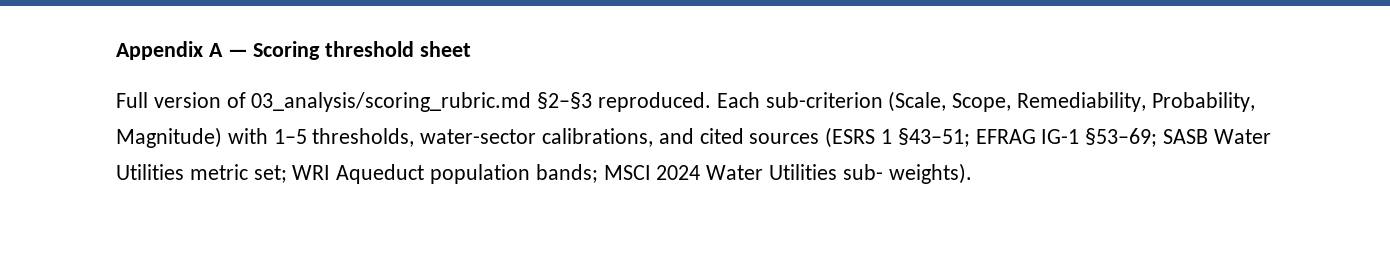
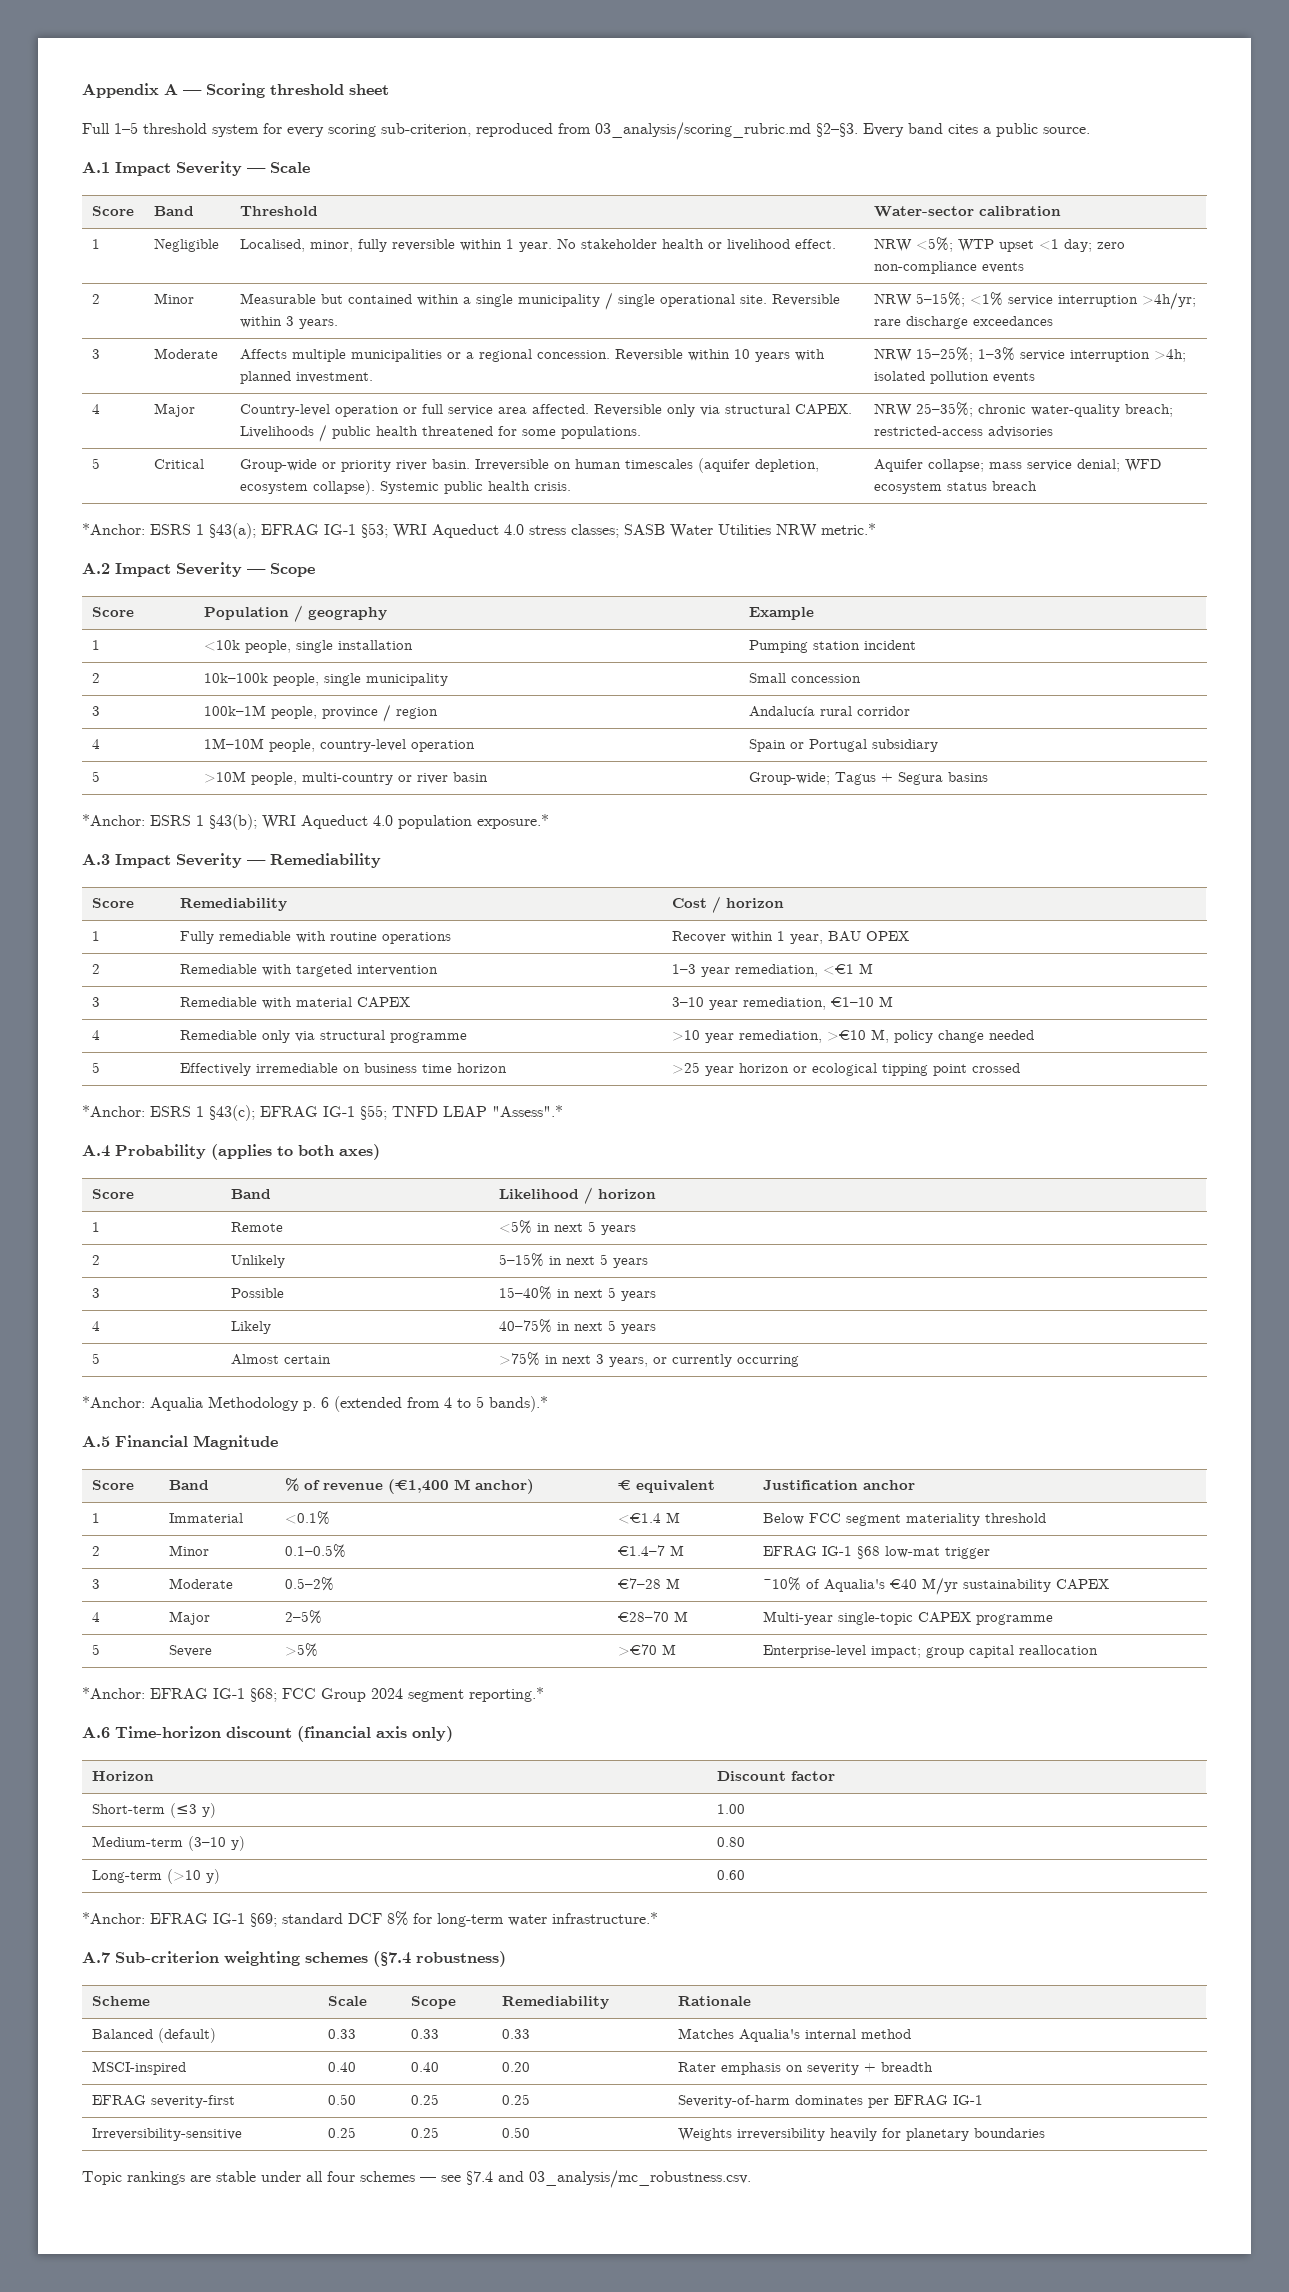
- Full version of 03_analysis/scoring_rubric.md §2–§3 reproduced. Each sub-criterion (Scale, Scope, Remediability, Probability, Magnitude) with 1–5 thresholds, water-sector calibrations, and cited sources (ESRS 1 §43–51; EFRAG IG-1 §53–69; SASB Water Utilities metric set; WRI Aqueduct population bands; MSCI 2024 Water Utilities sub- weights).
+ Full 1–5 threshold system for every scoring sub-criterion, reproduced from 03_analysis/scoring_rubric.md §2–§3. Every band cites a public source.
+ A.1 Impact Severity — Scale
+ Score | Band | Threshold | Water-sector calibration
+ 1 | Negligible | Localised, minor, fully reversible within 1 year. No stakeholder health or livelihood effect. | NRW <5%; WTP upset <1 day; zero non-compliance events
+ 2 | Minor | Measurable but contained within a single municipality / single operational site. Reversible within 3 years. | NRW 5–15%; <1% service interruption >4h/yr; rare discharge exceedances
+ 3 | Moderate | Affects multiple municipalities or a regional concession. Reversible within 10 years with planned investment. | NRW 15–25%; 1–3% service interruption >4h; isolated pollution events
+ 4 | Major | Country-level operation or full service area affected. Reversible only via structural CAPEX. Livelihoods / public health threatened for some populations. | NRW 25–35%; chronic water-quality breach; restricted-access advisories
+ 5 | Critical | Group-wide or priority river basin. Irreversible on human timescales (aquifer depletion, ecosystem collapse). Systemic public health crisis. | Aquifer collapse; mass service denial; WFD ecosystem status breach
+ *Anchor: ESRS 1 §43(a); EFRAG IG-1 §53; WRI Aqueduct 4.0 stress classes; SASB Water Utilities NRW metric.*
+ A.2 Impact Severity — Scope
+ Score | Population / geography | Example
+ 1 | <10k people, single installation | Pumping station incident
+ 2 | 10k–100k people, single municipality | Small concession
+ 3 | 100k–1M people, province / region | Andalucía rural corridor
+ 4 | 1M–10M people, country-level operation | Spain or Portugal subsidiary
+ 5 | >10M people, multi-country or river basin | Group-wide; Tagus + Segura basins
+ *Anchor: ESRS 1 §43(b); WRI Aqueduct 4.0 population exposure.*
+ A.3 Impact Severity — Remediability
+ Score | Remediability | Cost / horizon
+ 1 | Fully remediable with routine operations | Recover within 1 year, BAU OPEX
+ 2 | Remediable with targeted intervention | 1–3 year remediation, <€1 M
+ 3 | Remediable with material CAPEX | 3–10 year remediation, €1–10 M
+ 4 | Remediable only via structural programme | >10 year remediation, >€10 M, policy change needed
+ 5 | Effectively irremediable on business time horizon | >25 year horizon or ecological tipping point crossed
+ *Anchor: ESRS 1 §43(c); EFRAG IG-1 §55; TNFD LEAP "Assess".*
+ A.4 Probability (applies to both axes)
+ Score | Band | Likelihood / horizon
+ 1 | Remote | <5% in next 5 years
+ 2 | Unlikely | 5–15% in next 5 years
+ 3 | Possible | 15–40% in next 5 years
+ 4 | Likely | 40–75% in next 5 years
+ 5 | Almost certain | >75% in next 3 years, or currently occurring
+ *Anchor: Aqualia Methodology p. 6 (extended from 4 to 5 bands).*
+ A.5 Financial Magnitude
+ Score | Band | % of revenue (€1,400 M anchor) | € equivalent | Justification anchor
+ 1 | Immaterial | <0.1% | <€1.4 M | Below FCC segment materiality threshold
+ 2 | Minor | 0.1–0.5% | €1.4–7 M | EFRAG IG-1 §68 low-mat trigger
+ 3 | Moderate | 0.5–2% | €7–28 M | ~10% of Aqualia's €40 M/yr sustainability CAPEX
+ 4 | Major | 2–5% | €28–70 M | Multi-year single-topic CAPEX programme
+ 5 | Severe | >5% | >€70 M | Enterprise-level impact; group capital reallocation
+ *Anchor: EFRAG IG-1 §68; FCC Group 2024 segment reporting.*
+ A.6 Time-horizon discount (financial axis only)
+ Horizon | Discount factor
+ Short-term (≤3 y) | 1.00
+ Medium-term (3–10 y) | 0.80
+ Long-term (>10 y) | 0.60
+ *Anchor: EFRAG IG-1 §69; standard DCF 8% for long-term water infrastructure.*
+ A.7 Sub-criterion weighting schemes (§7.4 robustness)
+ Scheme | Scale | Scope | Remediability | Rationale
+ Balanced (default) | 0.33 | 0.33 | 0.33 | Matches Aqualia's internal method
+ MSCI-inspired | 0.40 | 0.40 | 0.20 | Rater emphasis on severity + breadth
+ EFRAG severity-first | 0.50 | 0.25 | 0.25 | Severity-of-harm dominates per EFRAG IG-1
+ Irreversibility-sensitive | 0.25 | 0.25 | 0.50 | Weights irreversibility heavily for planetary boundaries
+ Topic rankings are stable under all four schemes — see §7.4 and 03_analysis/mc_robustness.csv.

